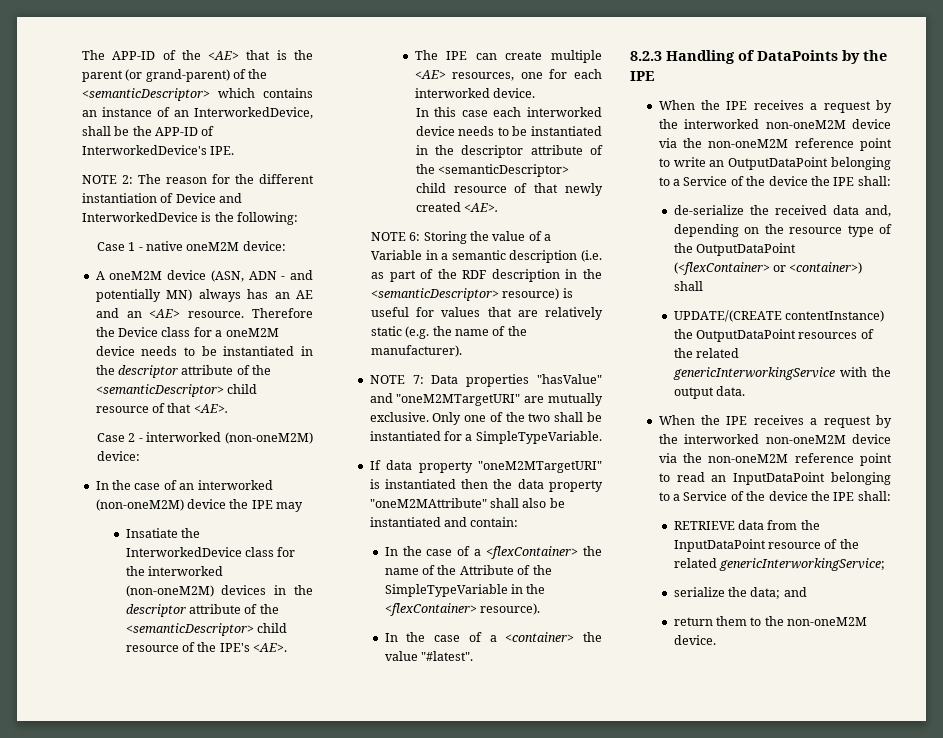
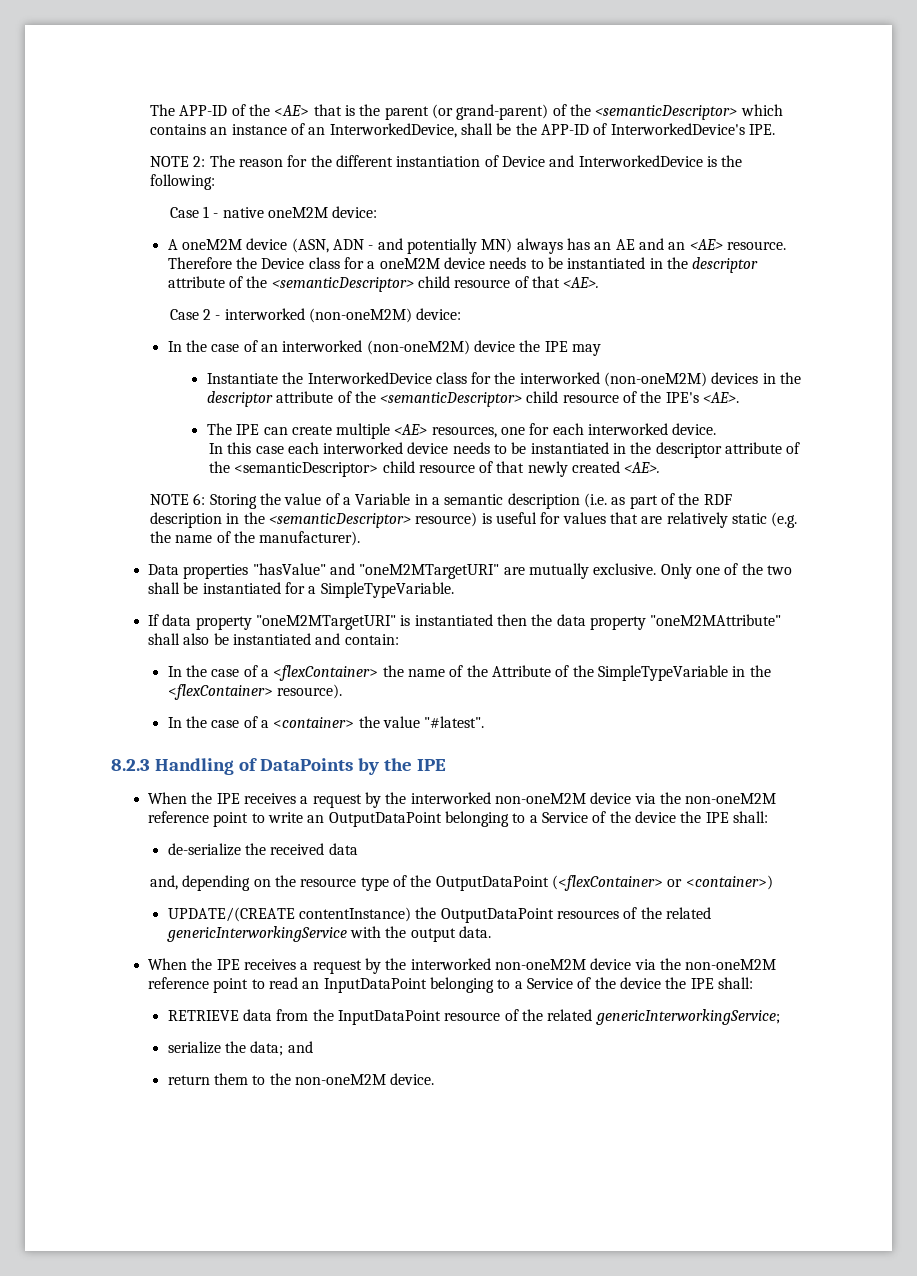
- Insatiate the InterworkedDevice class for the interworked (non-oneM2M) devices in the descriptor attribute of the <semanticDescriptor> child resource of the IPE's <AE>.
+ Instantiate the InterworkedDevice class for the interworked (non-oneM2M) devices in the descriptor attribute of the <semanticDescriptor> child resource of the IPE's <AE>.
- NOTE 7: Data properties "hasValue" and "oneM2MTargetURI" are mutually exclusive.
+ Data properties "hasValue" and "oneM2MTargetURI" are mutually exclusive.
- de-serialize the received data and, depending on the resource type of the OutputDataPoint (<flexContainer> or <container>) shall
+ de-serialize the received data
+ and, depending on the resource type of the OutputDataPoint (<flexContainer> or <container>)

